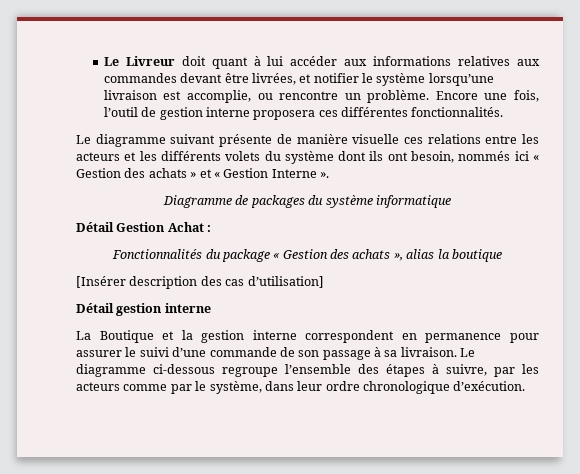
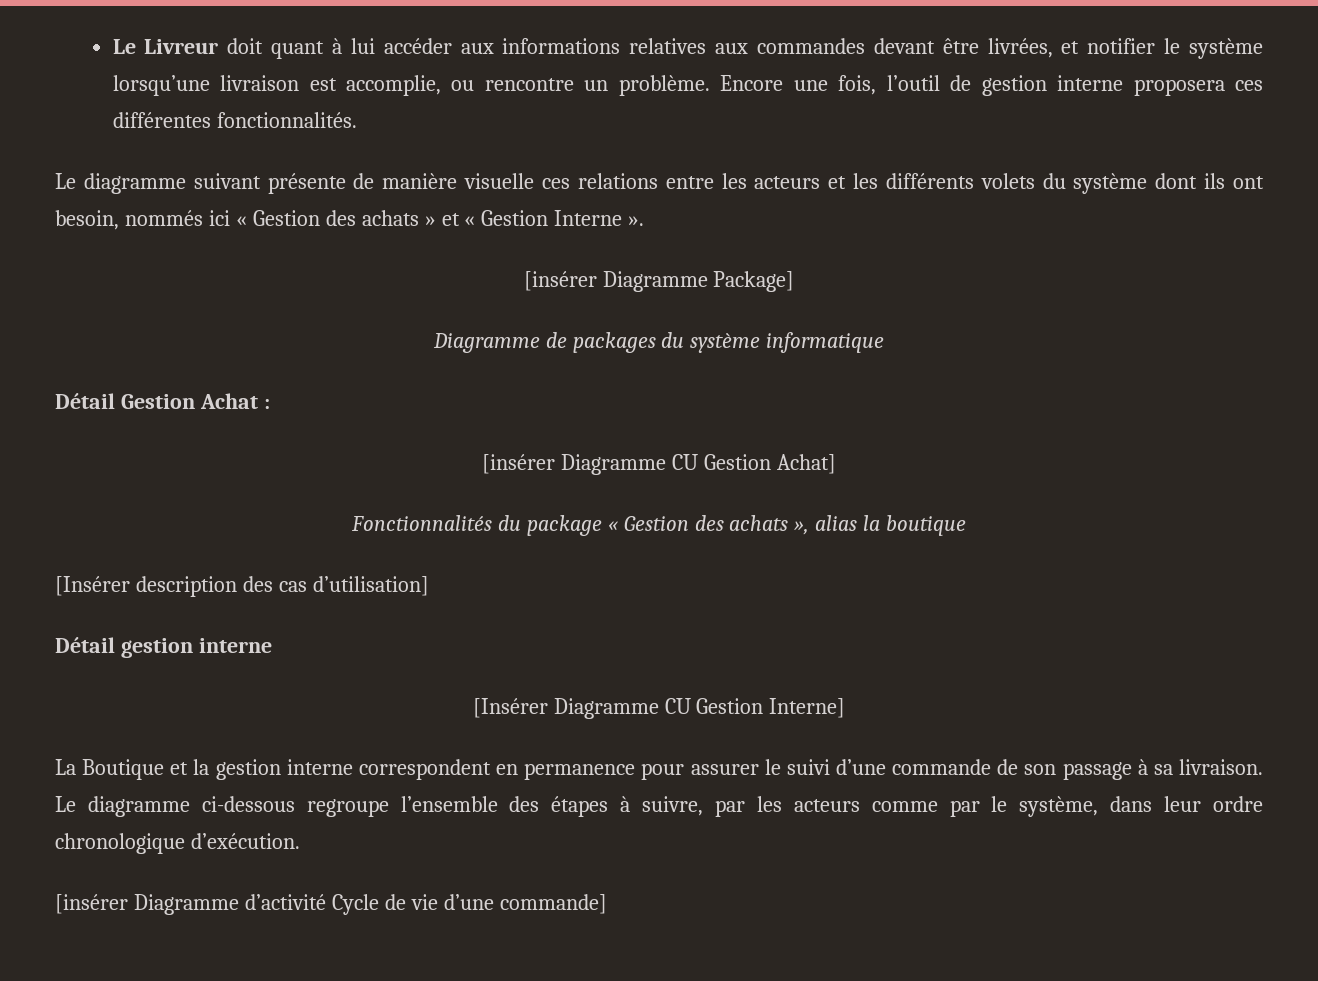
+ [insérer Diagramme Package]
+ [insérer Diagramme CU Gestion Achat]
+ [Insérer Diagramme CU Gestion Interne]
+ [insérer Diagramme d’activité Cycle de vie d’une commande]

